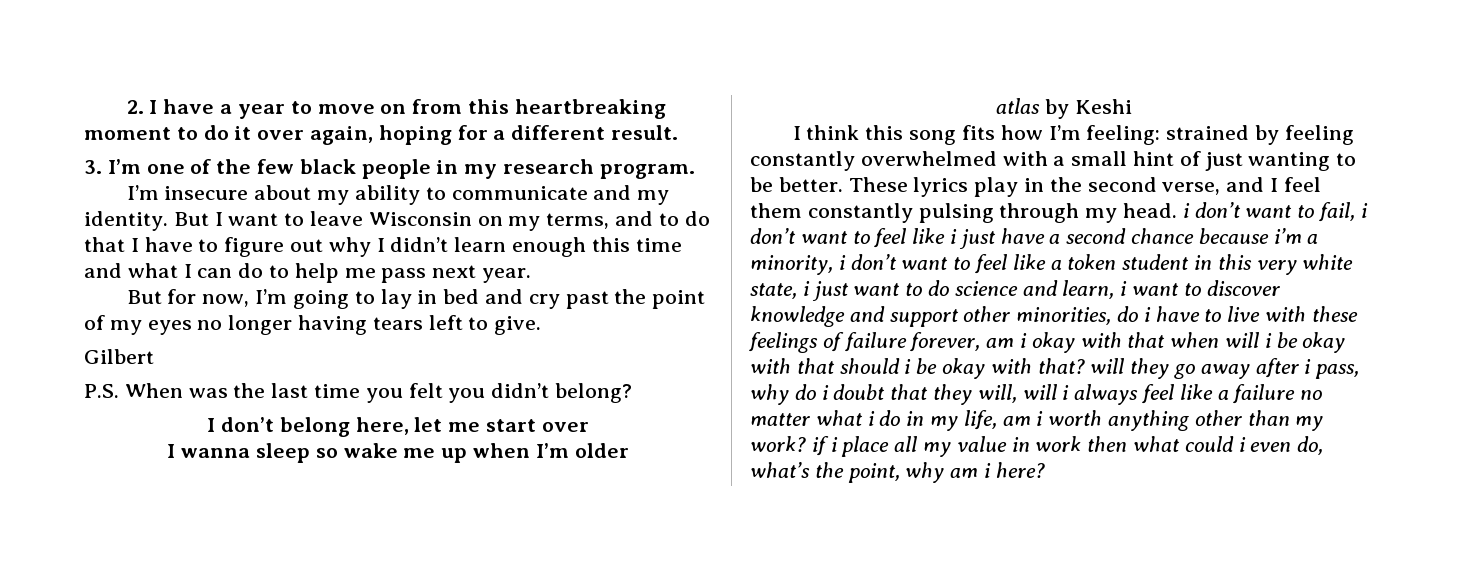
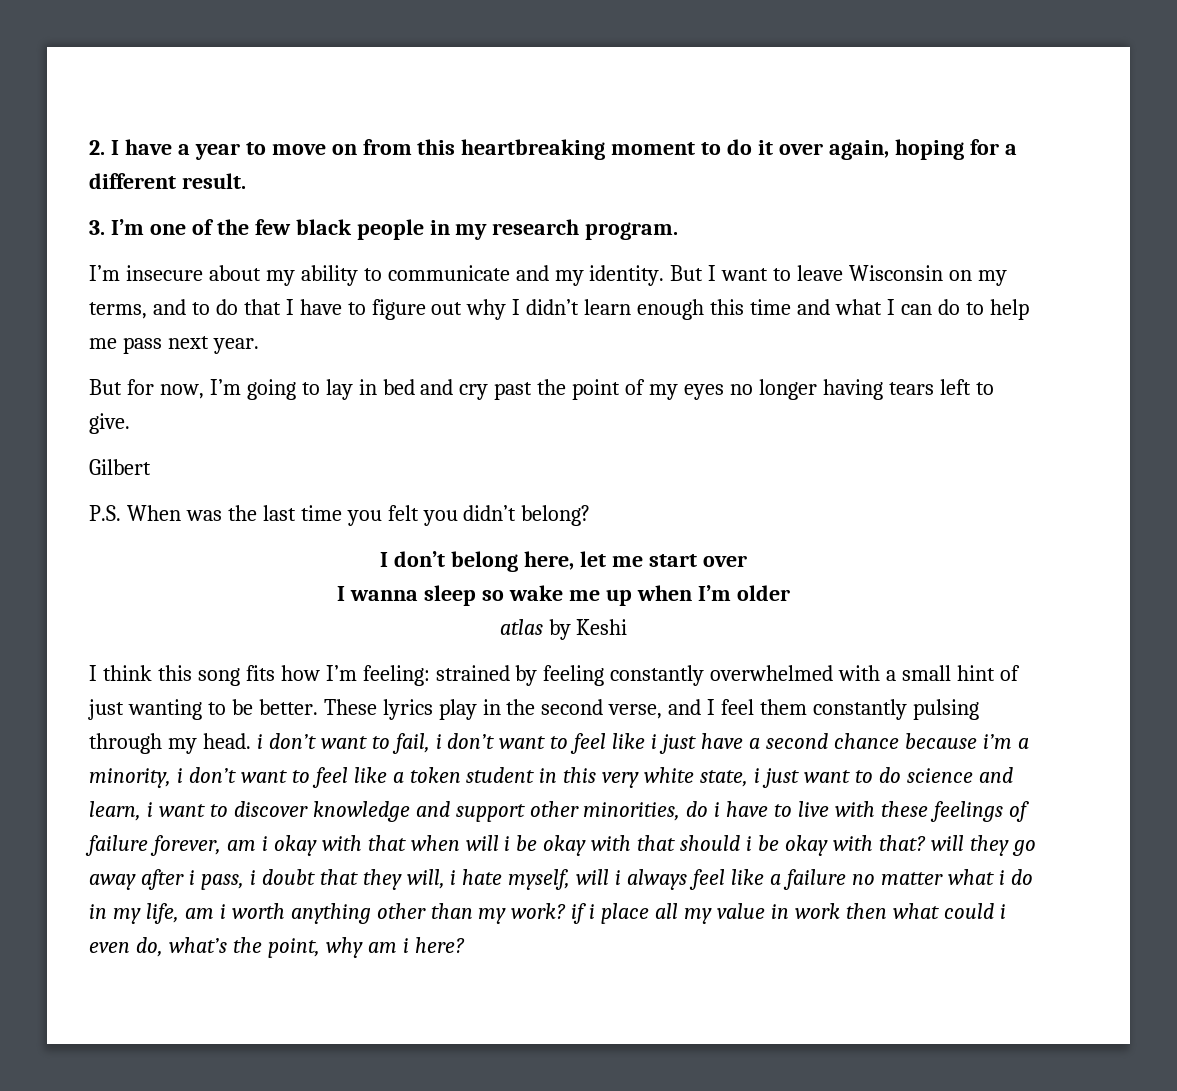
- These lyrics play in the second verse, and I feel them constantly pulsing through my head. i don’t want to fail, i don’t want to feel like i just have a second chance because i’m a minority, i don’t want to feel like a token student in this very white state, i just want to do science and learn, i want to discover knowledge and support other minorities, do i have to live with these feelings of failure forever, am i okay with that when will i be okay with that should i be okay with that? will they go away after i pass, why do i doubt that they will, will i always feel like a failure no matter what i do in my life, am i worth anything other than my work? if i place all my value in work then what could i even do, what’s the point, why am i here?
+ These lyrics play in the second verse, and I feel them constantly pulsing through my head. i don’t want to fail, i don’t want to feel like i just have a second chance because i’m a minority, i don’t want to feel like a token student in this very white state, i just want to do science and learn, i want to discover knowledge and support other minorities, do i have to live with these feelings of failure forever, am i okay with that when will i be okay with that should i be okay with that? will they go away after i pass, i doubt that they will, i hate myself, will i always feel like a failure no matter what i do in my life, am i worth anything other than my work? if i place all my value in work then what could i even do, what’s the point, why am i here?

